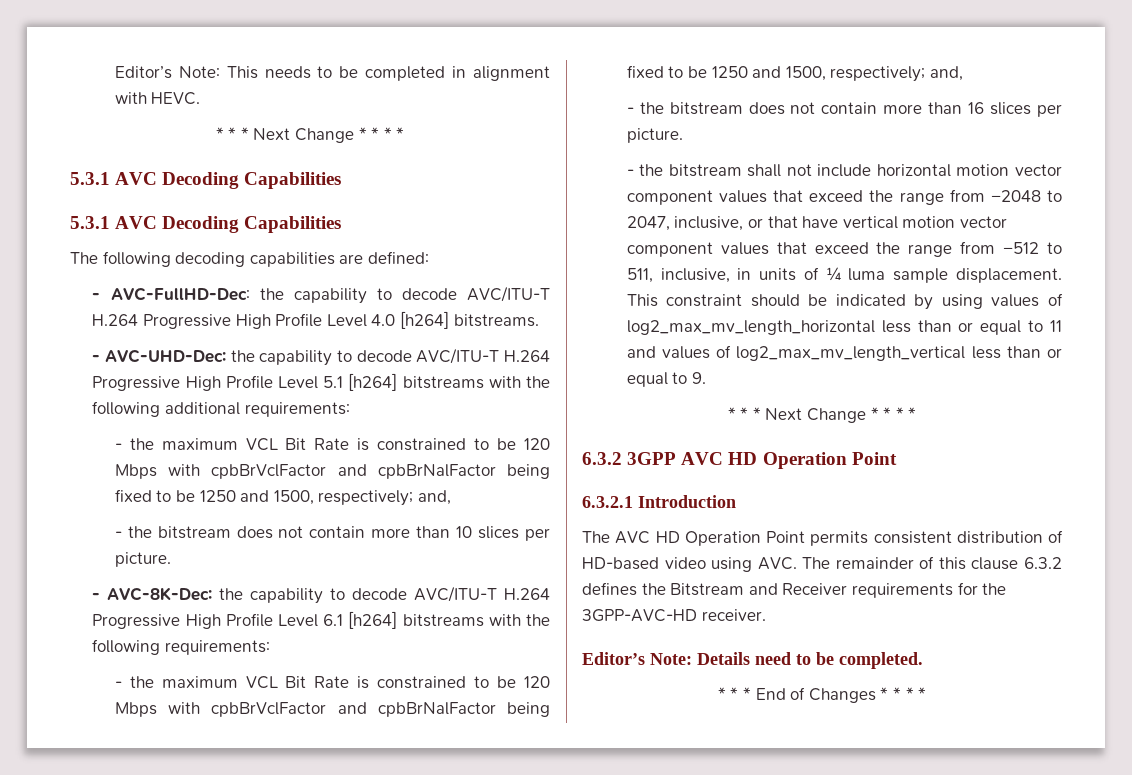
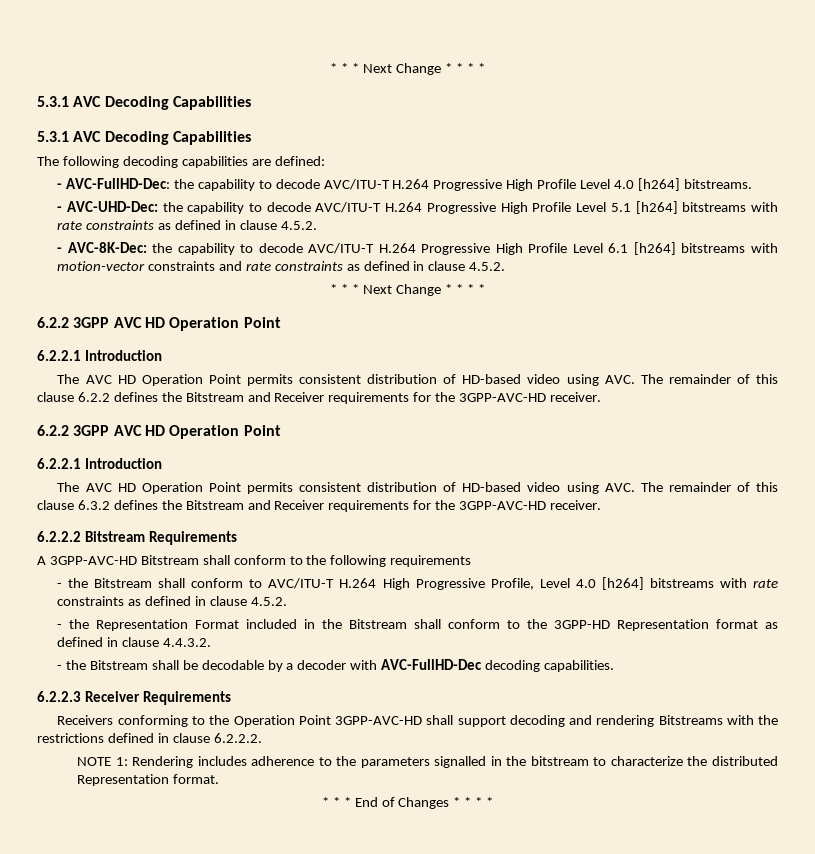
- Editor’s Note: This needs to be completed in alignment with HEVC.
- - AVC-UHD-Dec: the capability to decode AVC/ITU-T H.264 Progressive High Profile Level 5.1 [h264] bitstreams with the following additional requirements:
- - the maximum VCL Bit Rate is constrained to be 120 Mbps with cpbBrVclFactor and cpbBrNalFactor being fixed to be 1250 and 1500, respectively; and,
- - the bitstream does not contain more than 10 slices per picture.
+ - AVC-UHD-Dec: the capability to decode AVC/ITU-T H.264 Progressive High Profile Level 5.1 [h264] bitstreams with rate constraints as defined in clause 4.5.2.
- - AVC-8K-Dec: the capability to decode AVC/ITU-T H.264 Progressive High Profile Level 6.1 [h264] bitstreams with the following requirements:
- - the maximum VCL Bit Rate is constrained to be 120 Mbps with cpbBrVclFactor and cpbBrNalFactor being fixed to be 1250 and 1500, respectively; and,
- - the bitstream does not contain more than 16 slices per picture.
- - the bitstream shall not include horizontal motion vector component values that exceed the range from −2048 to 2047, inclusive, or that have vertical motion vector component values that exceed the range from −512 to 511, inclusive, in units of ¼ luma sample displacement. This constraint should be indicated by using values of log2_max_mv_length_horizontal less than or equal to 11 and values of log2_max_mv_length_vertical less than or equal to 9.
+ - AVC-8K-Dec: the capability to decode AVC/ITU-T H.264 Progressive High Profile Level 6.1 [h264] bitstreams with motion-vector constraints and rate constraints as defined in clause 4.5.2.
  * * * Next Change * * * *
- 6.3.2 3GPP AVC HD Operation Point
- 6.3.2.1 Introduction
+ 6.2.2 3GPP AVC HD Operation Point
+ 6.2.2.1 Introduction
+ The AVC HD Operation Point permits consistent distribution of HD-based video using AVC. The remainder of this clause 6.2.2 defines the Bitstream and Receiver requirements for the 3GPP-AVC-HD receiver.
+ 6.2.2 3GPP AVC HD Operation Point
+ 6.2.2.1 Introduction
- Editor’s Note: Details need to be completed.
+ 6.2.2.2 Bitstream Requirements
+ A 3GPP-AVC-HD Bitstream shall conform to the following requirements
+ - the Bitstream shall conform to AVC/ITU-T H.264 High Progressive Profile, Level 4.0 [h264] bitstreams with rate constraints as defined in clause 4.5.2.
+ - the Representation Format included in the Bitstream shall conform to the 3GPP-HD Representation format as defined in clause 4.4.3.2.
+ - the Bitstream shall be decodable by a decoder with AVC-FullHD-Dec decoding capabilities.
+ 6.2.2.3 Receiver Requirements
+ Receivers conforming to the Operation Point 3GPP-AVC-HD shall support decoding and rendering Bitstreams with the restrictions defined in clause 6.2.2.2.
+ NOTE 1: Rendering includes adherence to the parameters signalled in the bitstream to characterize the distributed Representation format.

